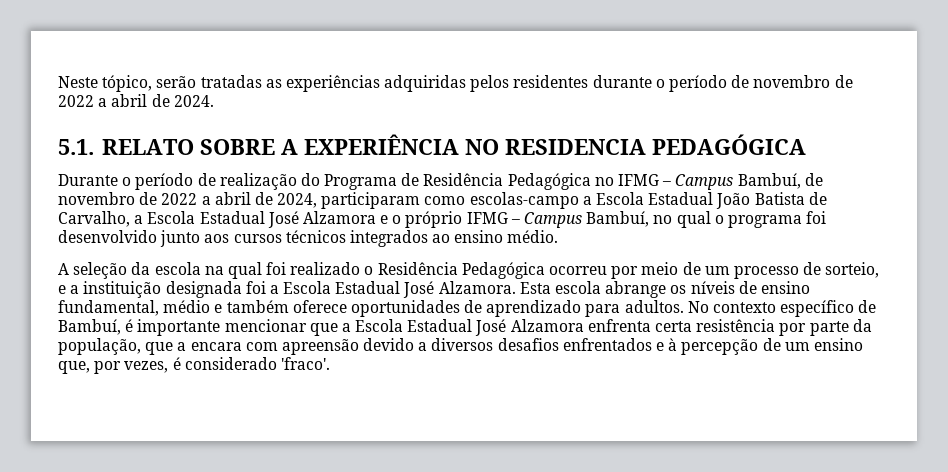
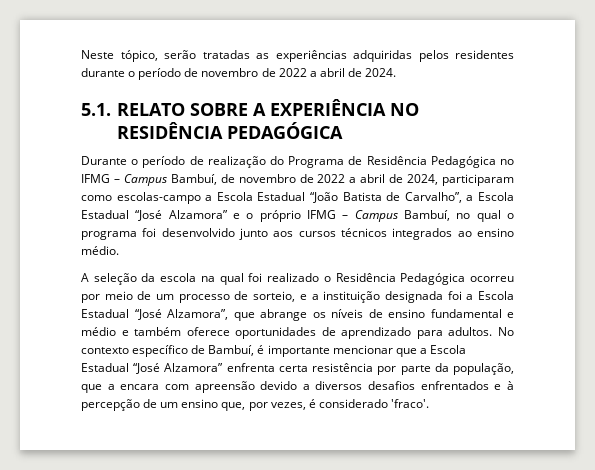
- 5.1. RELATO SOBRE A EXPERIÊNCIA NO RESIDENCIA PEDAGÓGICA
+ 5.1. RELATO SOBRE A EXPERIÊNCIA NO RESIDÊNCIA PEDAGÓGICA
- Durante o período de realização do Programa de Residência Pedagógica no IFMG – Campus Bambuí, de novembro de 2022 a abril de 2024, participaram como escolas-campo a Escola Estadual João Batista de Carvalho, a Escola Estadual José Alzamora e o próprio IFMG – Campus Bambuí, no qual o programa foi desenvolvido junto aos cursos técnicos integrados ao ensino médio.
+ Durante o período de realização do Programa de Residência Pedagógica no IFMG – Campus Bambuí, de novembro de 2022 a abril de 2024, participaram como escolas-campo a Escola Estadual “João Batista de Carvalho”, a Escola Estadual “José Alzamora” e o próprio IFMG – Campus Bambuí, no qual o programa foi desenvolvido junto aos cursos técnicos integrados ao ensino médio.
- A seleção da escola na qual foi realizado o Residência Pedagógica ocorreu por meio de um processo de sorteio, e a instituição designada foi a Escola Estadual José Alzamora. Esta escola abrange os níveis de ensino fundamental, médio e também oferece oportunidades de aprendizado para adultos.
+ A seleção da escola na qual foi realizado o Residência Pedagógica ocorreu por meio de um processo de sorteio, e a instituição designada foi a Escola Estadual “José Alzamora”, que abrange os níveis de ensino fundamental e médio e também oferece oportunidades de aprendizado para adultos.
- No contexto específico de Bambuí, é importante mencionar que a Escola Estadual José Alzamora enfrenta certa resistência por parte da população, que a encara com apreensão devido a diversos desafios enfrentados e à percepção de um ensino que, por vezes, é considerado 'fraco'.
+ No contexto específico de Bambuí, é importante mencionar que a Escola Estadual “José Alzamora” enfrenta certa resistência por parte da população, que a encara com apreensão devido a diversos desafios enfrentados e à percepção de um ensino que, por vezes, é considerado 'fraco'.

